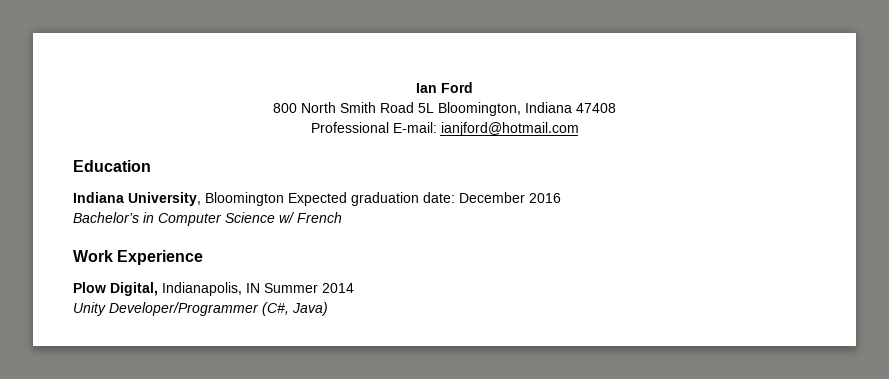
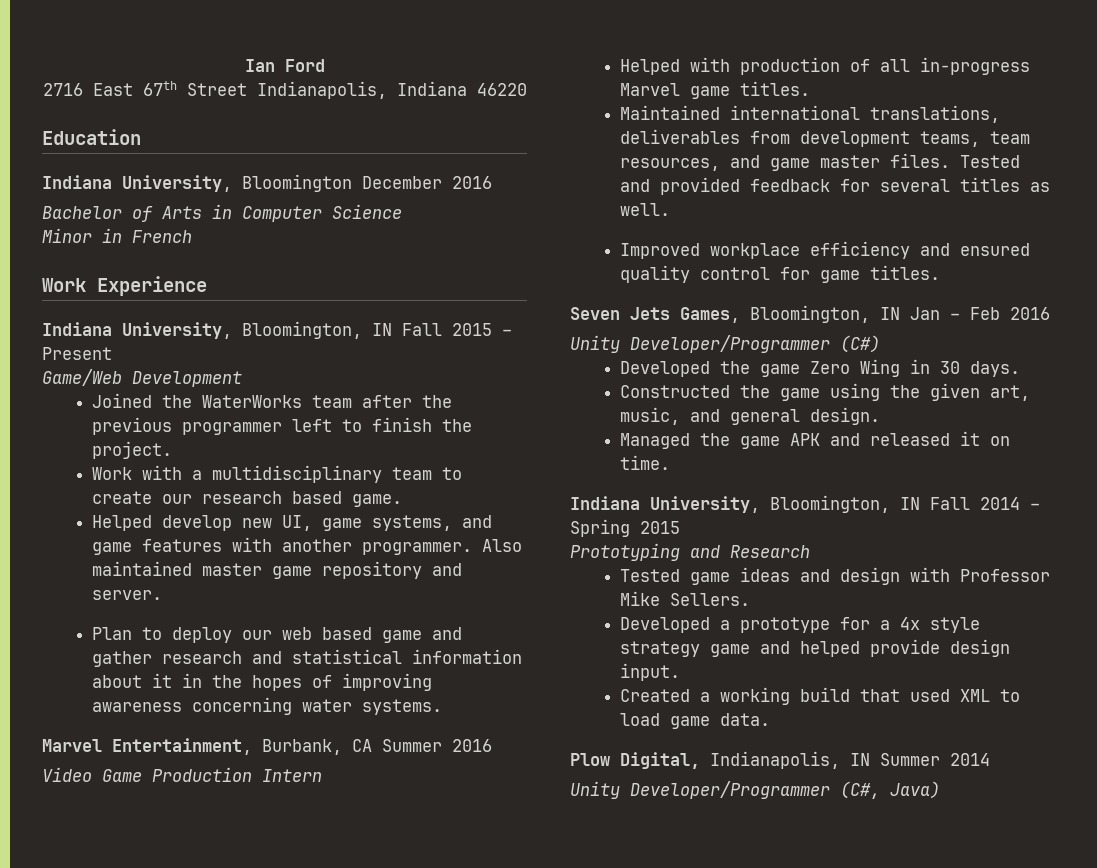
- 800 North Smith Road 5L Bloomington, Indiana 47408
- Professional E-mail: ianjford@hotmail.com
+ 2716 East 67th Street Indianapolis, Indiana 46220
- Indiana University, Bloomington Expected graduation date: December 2016
+ Indiana University, Bloomington December 2016
- Bachelor’s in Computer Science w/ French
+ Bachelor of Arts in Computer Science
+ Minor in French
+ Indiana University, Bloomington, IN Fall 2015 – Present
+ Game/Web Development
+ Joined the WaterWorks team after the previous programmer left to finish the project.
+ Work with a multidisciplinary team to create our research based game.
+ Helped develop new UI, game systems, and game features with another programmer. Also maintained master game repository and server.
+ Plan to deploy our web based game and gather research and statistical information about it in the hopes of improving awareness concerning water systems.
+ Marvel Entertainment, Burbank, CA Summer 2016
+ Video Game Production Intern
+ Helped with production of all in-progress Marvel game titles.
+ Maintained international translations, deliverables from development teams, team resources, and game master files. Tested and provided feedback for several titles as well.
+ Improved workplace efficiency and ensured quality control for game titles.
+ Seven Jets Games, Bloomington, IN Jan – Feb 2016
+ Unity Developer/Programmer (C#)
+ Developed the game Zero Wing in 30 days.
+ Constructed the game using the given art, music, and general design.
+ Managed the game APK and released it on time.
+ Indiana University, Bloomington, IN Fall 2014 – Spring 2015
+ Prototyping and Research
+ Tested game ideas and design with Professor Mike Sellers.
+ Developed a prototype for a 4x style strategy game and helped provide design input.
+ Created a working build that used XML to load game data.

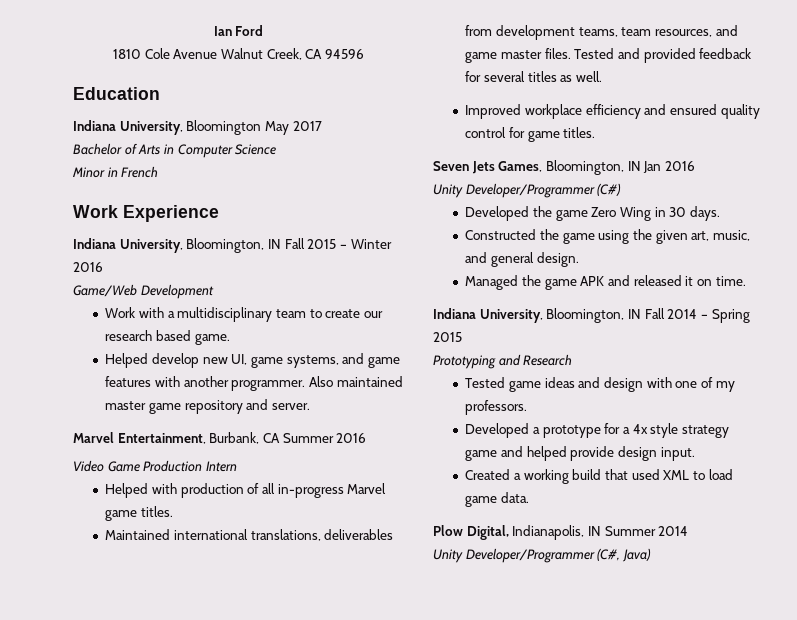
- 2716 East 67th Street Indianapolis, Indiana 46220
+ 1810 Cole Avenue Walnut Creek, CA 94596
- Indiana University, Bloomington December 2016
+ Indiana University, Bloomington May 2017
- Indiana University, Bloomington, IN Fall 2015 – Present
+ Indiana University, Bloomington, IN Fall 2015 – Winter 2016
- Joined the WaterWorks team after the previous programmer left to finish the project.
- Plan to deploy our web based game and gather research and statistical information about it in the hopes of improving awareness concerning water systems.
- Seven Jets Games, Bloomington, IN Jan – Feb 2016
+ Seven Jets Games, Bloomington, IN Jan 2016
- Tested game ideas and design with Professor Mike Sellers.
+ Tested game ideas and design with one of my professors.

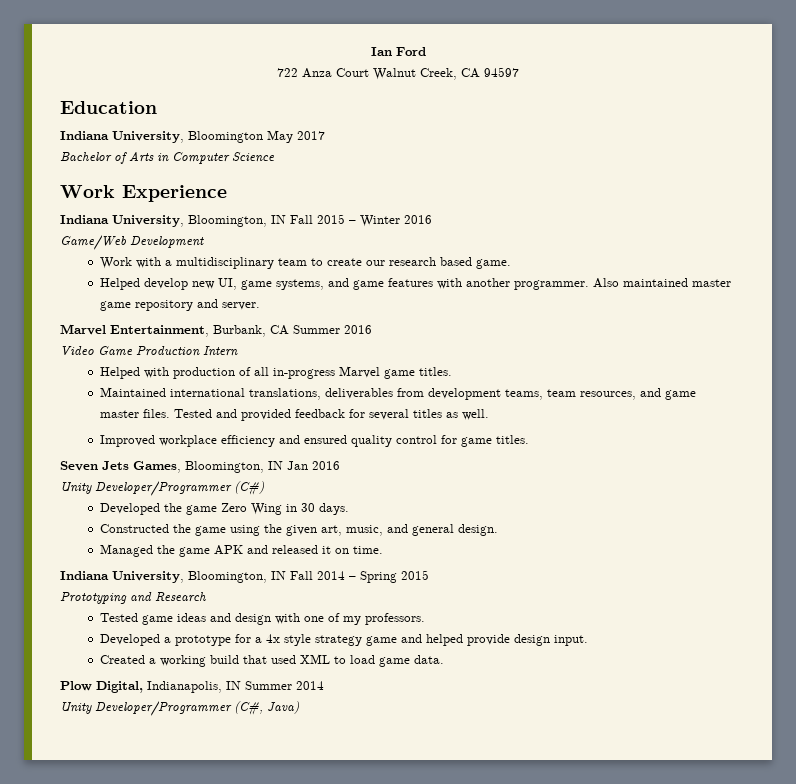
- 1810 Cole Avenue Walnut Creek, CA 94596
+ 722 Anza Court Walnut Creek, CA 94597
- Minor in French

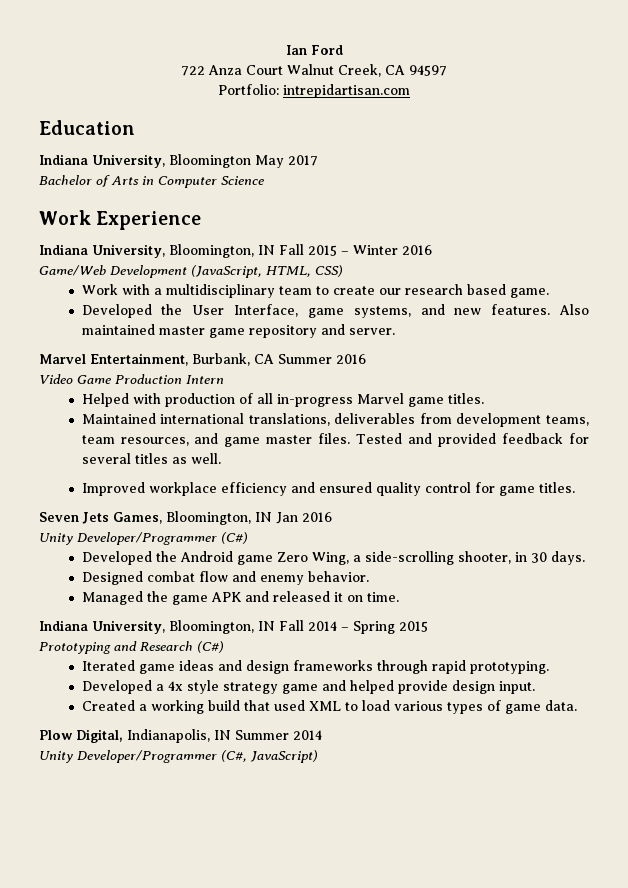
+ Portfolio: intrepidartisan.com
- Game/Web Development
+ Game/Web Development (JavaScript, HTML, CSS)
- Helped develop new UI, game systems, and game features with another programmer.
+ Developed the User Interface, game systems, and new features.
- Developed the game Zero Wing in 30 days.
+ Developed the Android game Zero Wing, a side-scrolling shooter, in 30 days.
- Constructed the game using the given art, music, and general design.
+ Designed combat flow and enemy behavior.
- Prototyping and Research
- Tested game ideas and design with one of my professors.
+ Prototyping and Research (C#)
+ Iterated game ideas and design frameworks through rapid prototyping.
- Developed a prototype for a 4x style strategy game and helped provide design input.
+ Developed a 4x style strategy game and helped provide design input.
- Created a working build that used XML to load game data.
+ Created a working build that used XML to load various types of game data.
- Unity Developer/Programmer (C#, Java)
+ Unity Developer/Programmer (C#, JavaScript)

